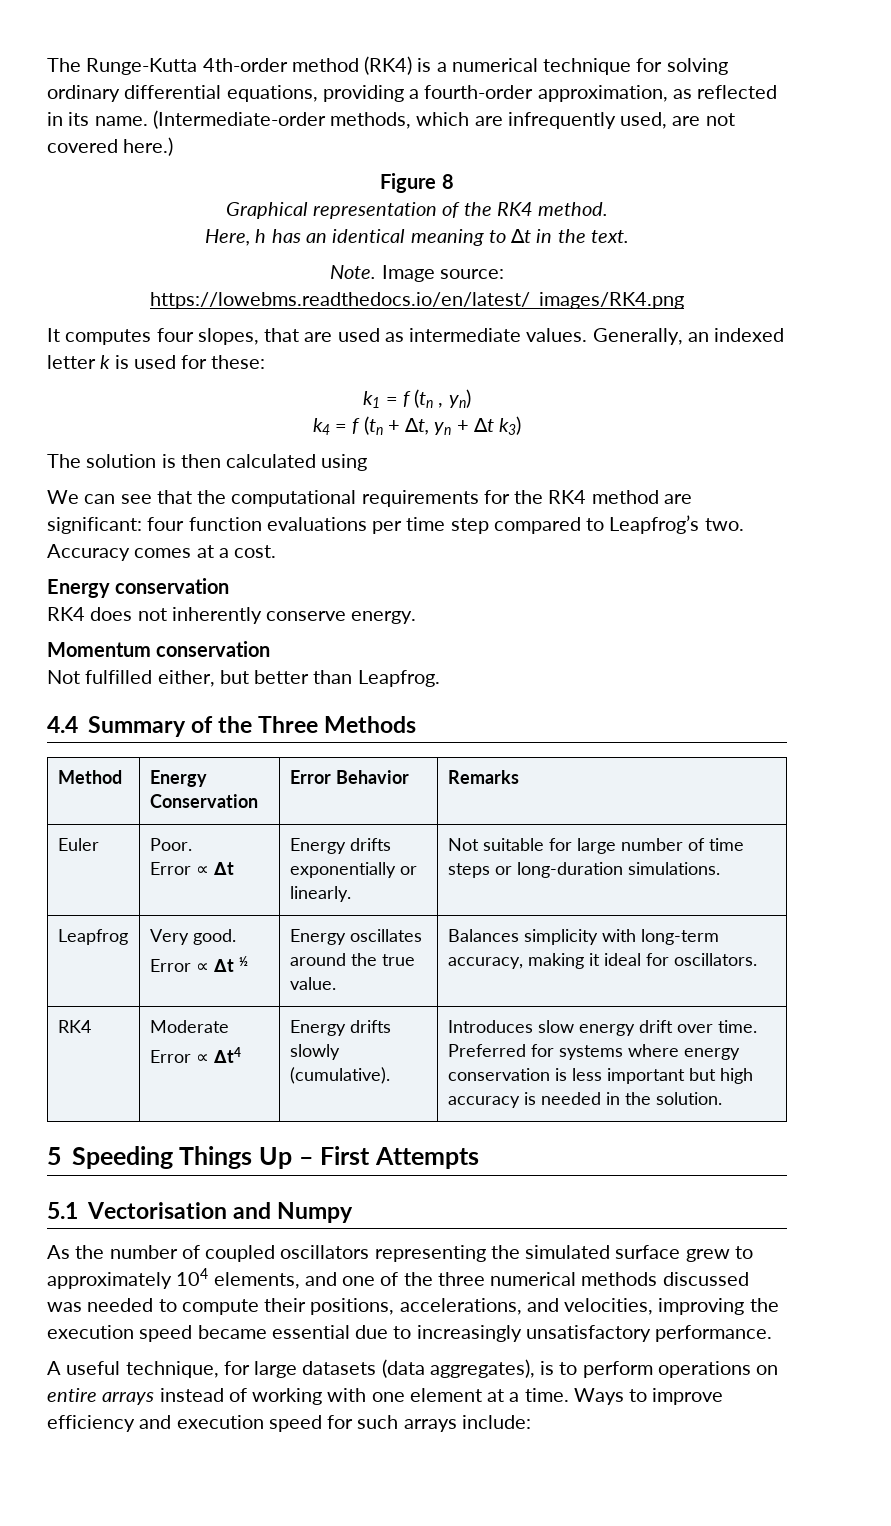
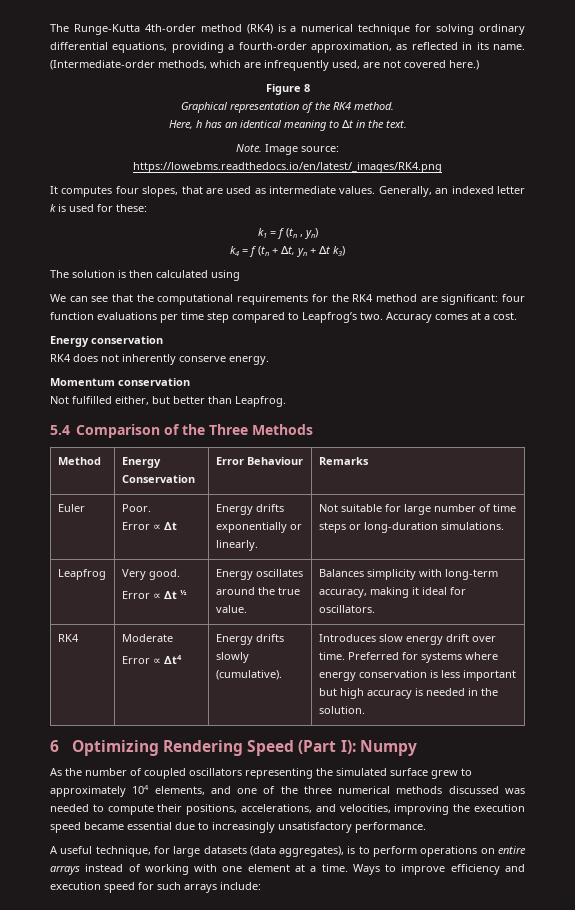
- 4.4 Summary of the Three Methods
+ 5.4 Comparison of the Three Methods
- Method | Energy Conservation | Error Behavior | Remarks
+ Method | Energy Conservation | Error Behaviour | Remarks
- 5 Speeding Things Up – First Attempts
- 5.1 Vectorisation and Numpy
+ 6 Optimizing Rendering Speed (Part I): Numpy

